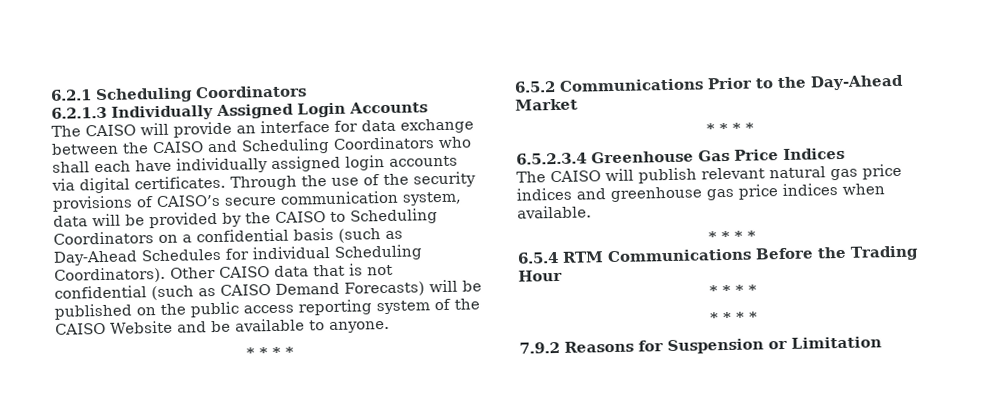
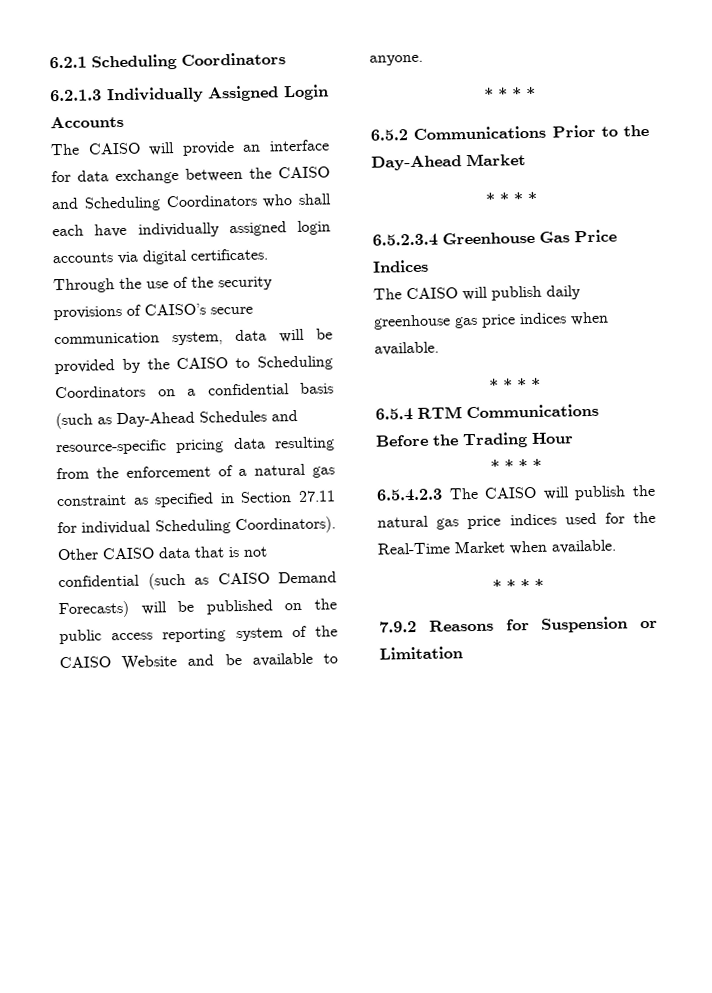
- Through the use of the security provisions of CAISO’s secure communication system, data will be provided by the CAISO to Scheduling Coordinators on a confidential basis (such as Day-Ahead Schedules for individual Scheduling Coordinators).
+ Through the use of the security provisions of CAISO’s secure communication system, data will be provided by the CAISO to Scheduling Coordinators on a confidential basis (such as Day-Ahead Schedules and resource-specific pricing data resulting from the enforcement of a natural gas constraint as specified in Section 27.11 for individual Scheduling Coordinators).
- The CAISO will publish relevant natural gas price indices and greenhouse gas price indices when available.
+ The CAISO will publish daily greenhouse gas price indices when available.
+ 6.5.4.2.3 The CAISO will publish the natural gas price indices used for the Real-Time Market when available.

